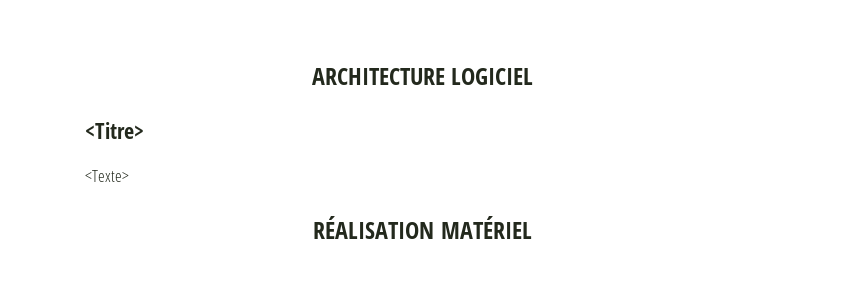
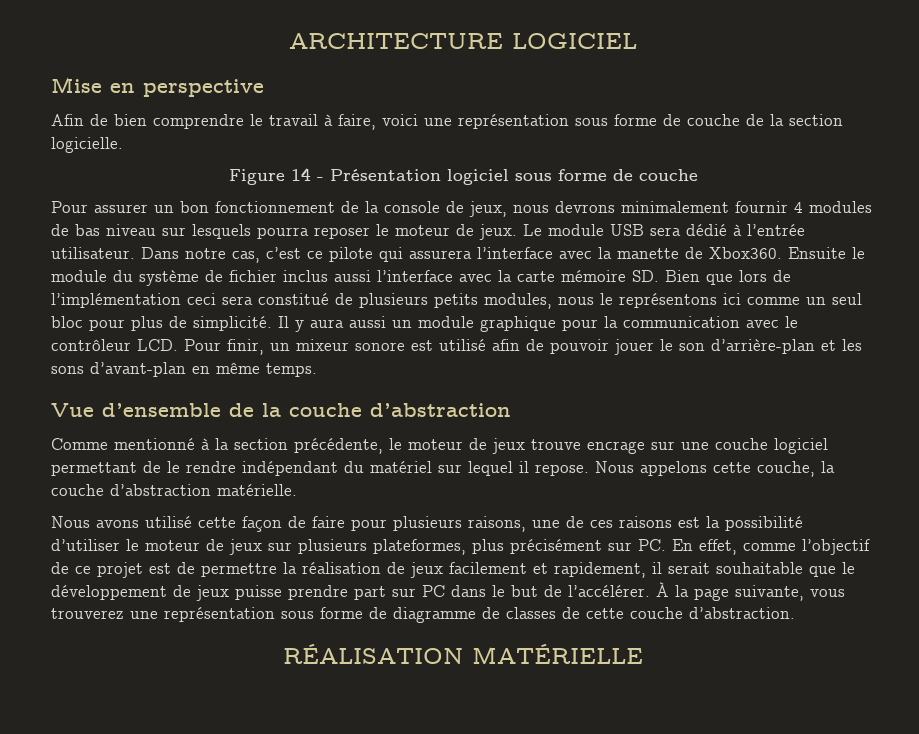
- <Titre>
- <Texte>
+ Mise en perspective
+ Afin de bien comprendre le travail à faire, voici une représentation sous forme de couche de la section logicielle.
+ Figure 14 - Présentation logiciel sous forme de couche
+ Pour assurer un bon fonctionnement de la console de jeux, nous devrons minimalement fournir 4 modules de bas niveau sur lesquels pourra reposer le moteur de jeux. Le module USB sera dédié à l’entrée utilisateur. Dans notre cas, c’est ce pilote qui assurera l’interface avec la manette de Xbox360. Ensuite le module du système de fichier inclus aussi l’interface avec la carte mémoire SD. Bien que lors de l’implémentation ceci sera constitué de plusieurs petits modules, nous le représentons ici comme un seul bloc pour plus de simplicité. Il y aura aussi un module graphique pour la communication avec le contrôleur LCD. Pour finir, un mixeur sonore est utilisé afin de pouvoir jouer le son d’arrière-plan et les sons d’avant-plan en même temps.
+ Vue d’ensemble de la couche d’abstraction
+ Comme mentionné à la section précédente, le moteur de jeux trouve encrage sur une couche logiciel permettant de le rendre indépendant du matériel sur lequel il repose. Nous appelons cette couche, la couche d’abstraction matérielle.
+ Nous avons utilisé cette façon de faire pour plusieurs raisons, une de ces raisons est la possibilité d’utiliser le moteur de jeux sur plusieurs plateformes, plus précisément sur PC. En effet, comme l’objectif de ce projet est de permettre la réalisation de jeux facilement et rapidement, il serait souhaitable que le développement de jeux puisse prendre part sur PC dans le but de l’accélérer. À la page suivante, vous trouverez une représentation sous forme de diagramme de classes de cette couche d’abstraction.
- RÉALISATION MATÉRIEL
+ RÉALISATION MATÉRIELLE

